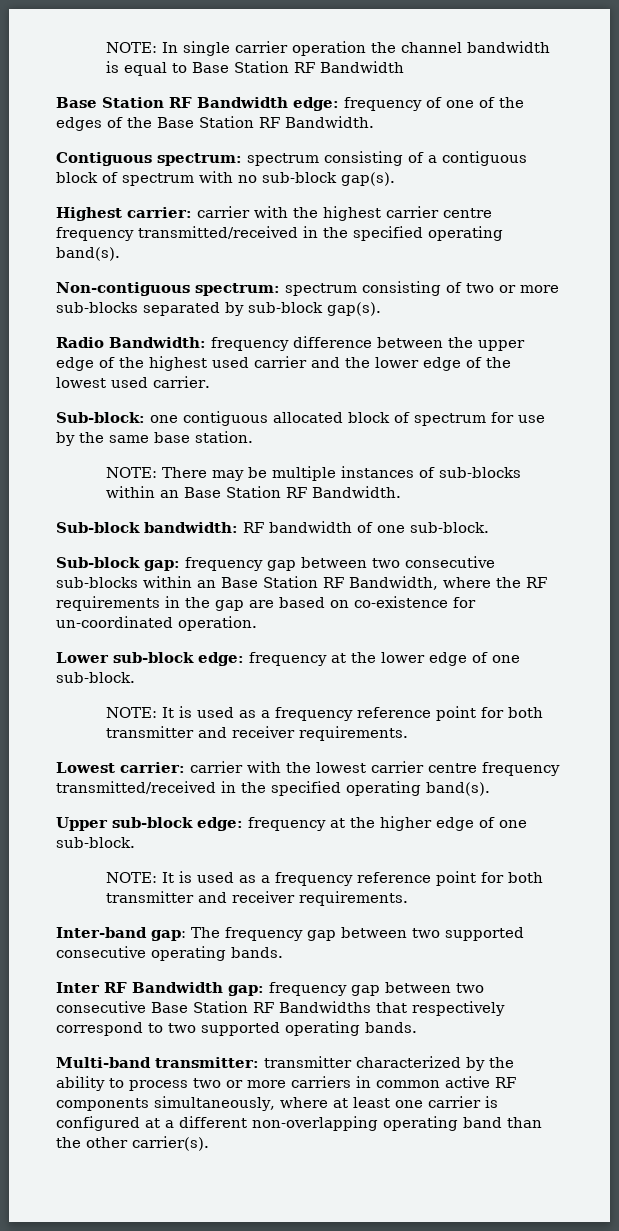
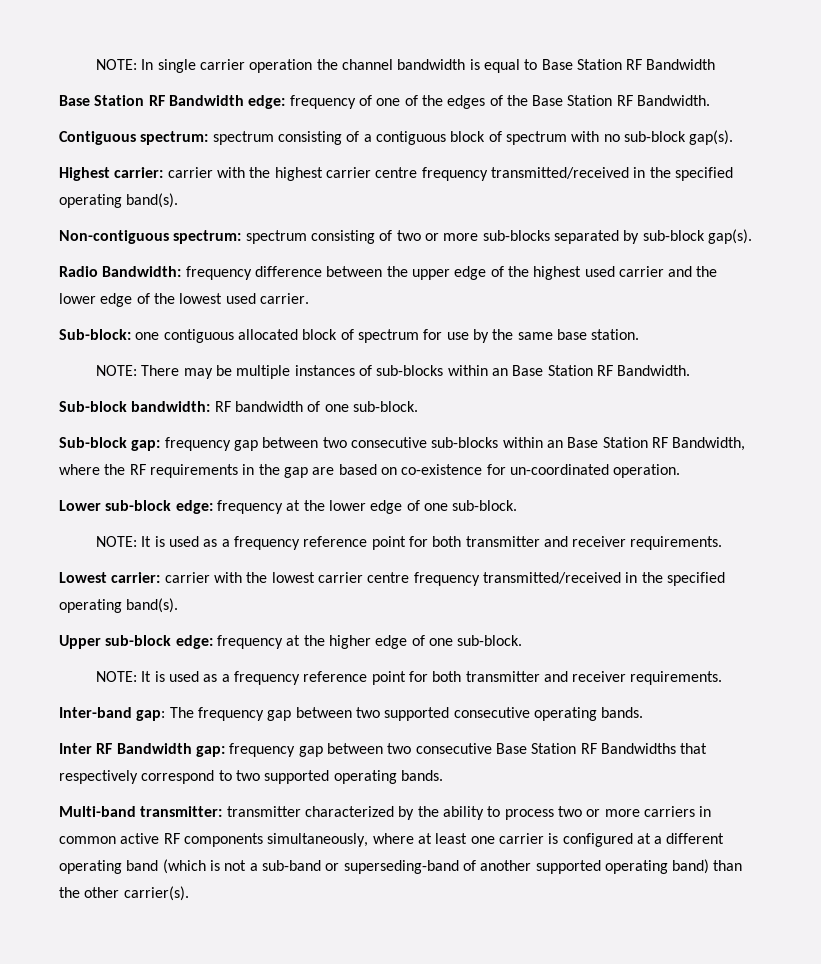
- Multi-band transmitter: transmitter characterized by the ability to process two or more carriers in common active RF components simultaneously, where at least one carrier is configured at a different non-overlapping operating band than the other carrier(s).
+ Multi-band transmitter: transmitter characterized by the ability to process two or more carriers in common active RF components simultaneously, where at least one carrier is configured at a different operating band (which is not a sub-band or superseding-band of another supported operating band) than the other carrier(s).

